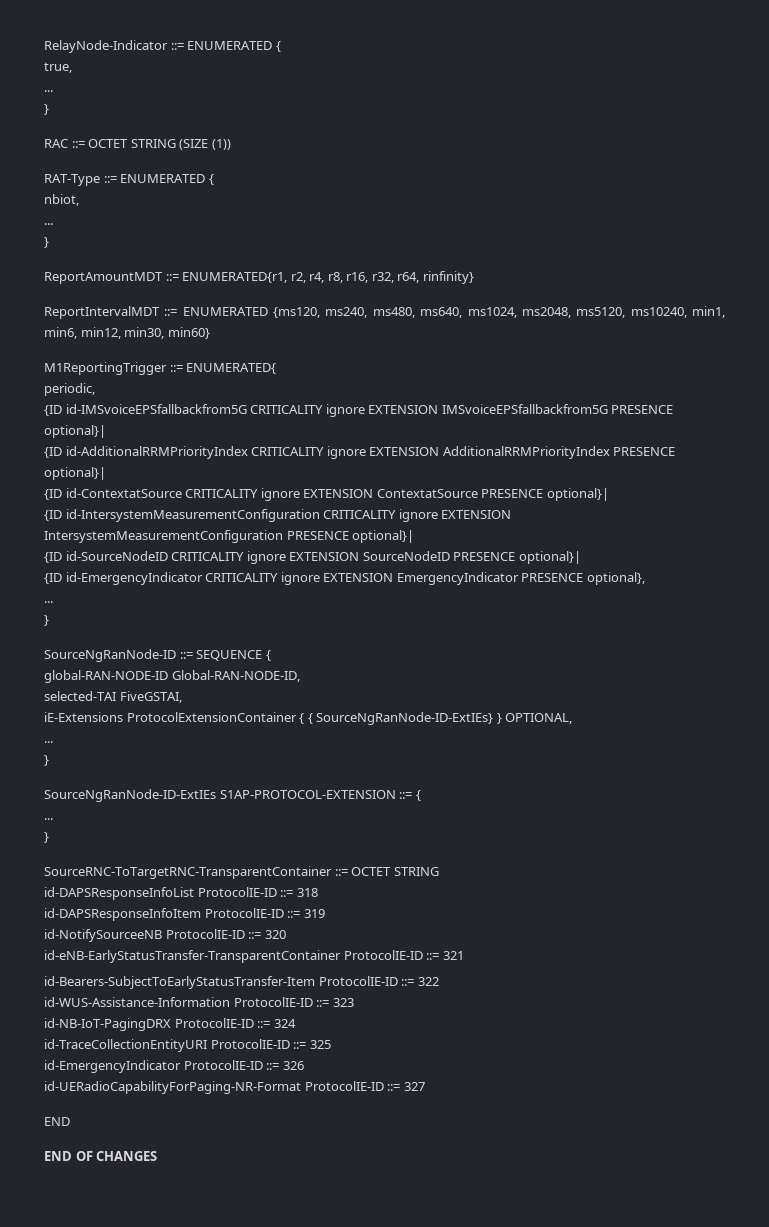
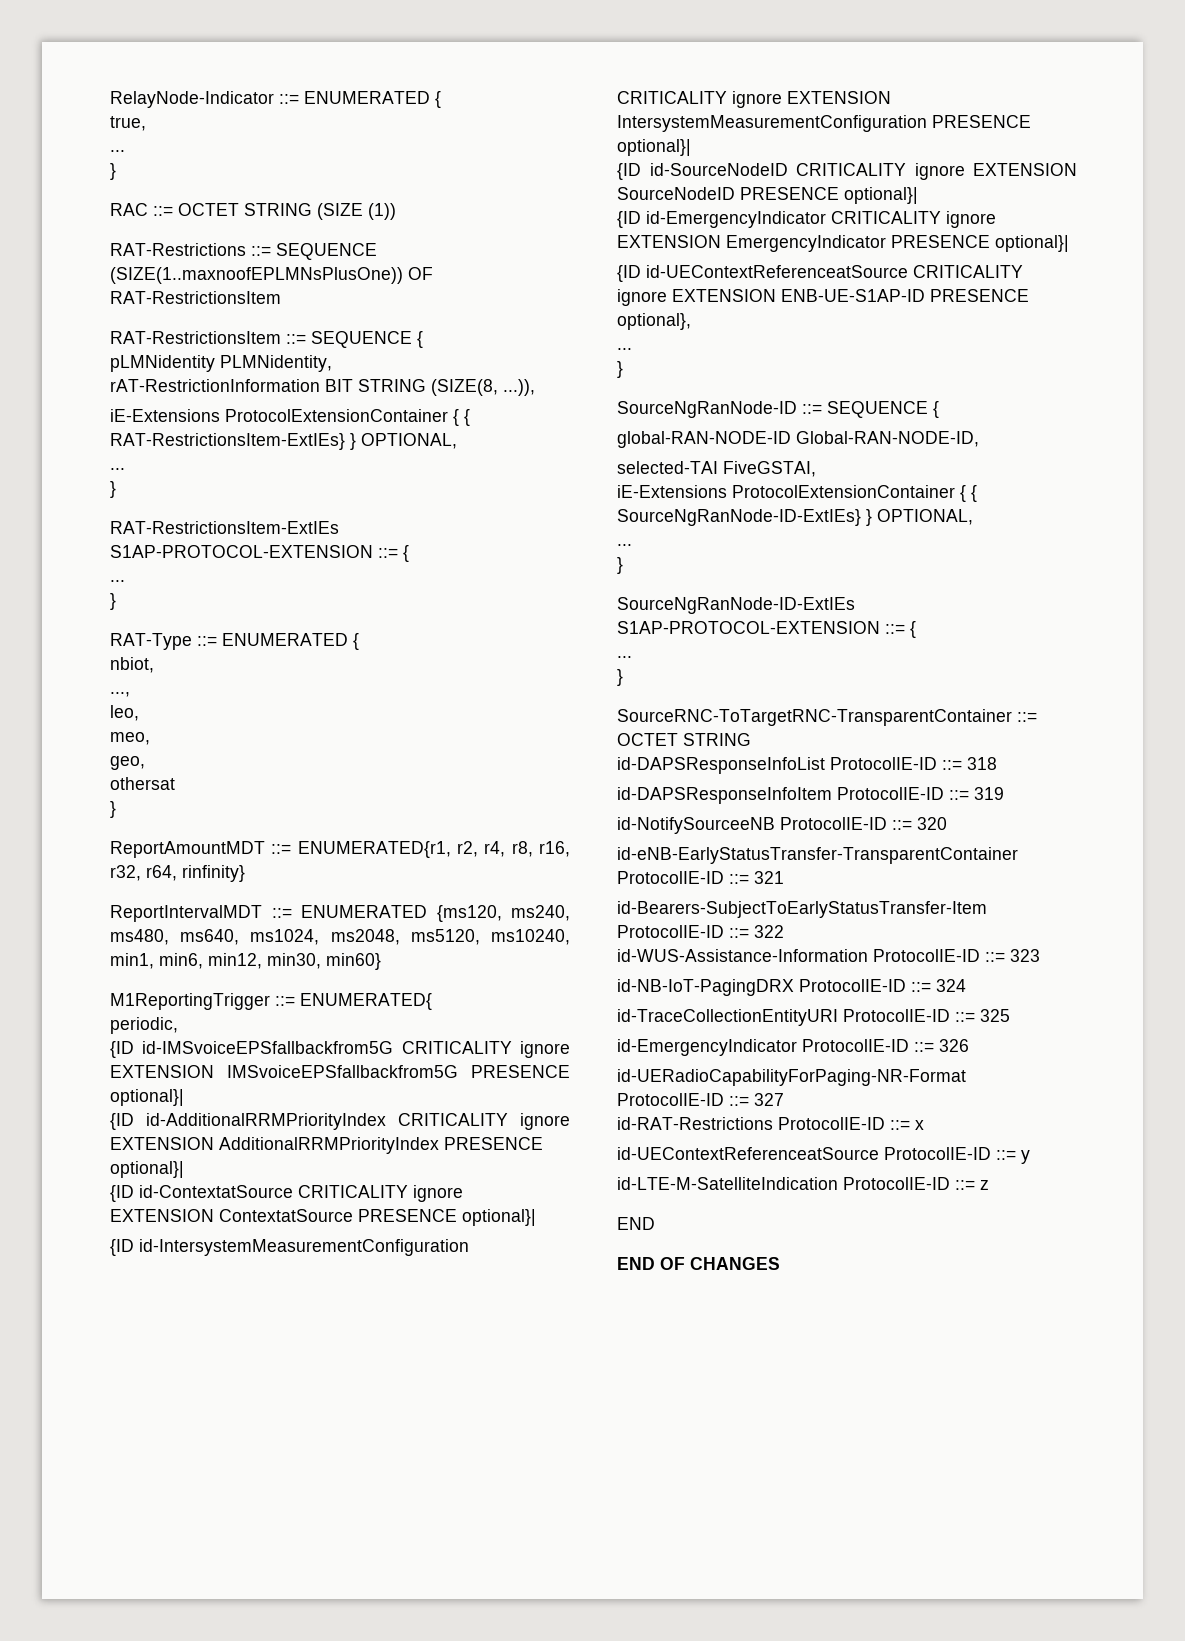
+ RAT-Restrictions ::= SEQUENCE (SIZE(1..maxnoofEPLMNsPlusOne)) OF RAT-RestrictionsItem
+ RAT-RestrictionsItem ::= SEQUENCE {
+ pLMNidentity PLMNidentity,
+ rAT-RestrictionInformation BIT STRING (SIZE(8, ...)),
+ iE-Extensions ProtocolExtensionContainer { { RAT-RestrictionsItem-ExtIEs} } OPTIONAL,
+ ...
+ }
+ RAT-RestrictionsItem-ExtIEs S1AP-PROTOCOL-EXTENSION ::= {
+ ...
+ }
  nbiot,
- ...
+ ...,
+ leo,
+ meo,
+ geo,
+ othersat
- {ID id-EmergencyIndicator CRITICALITY ignore EXTENSION EmergencyIndicator PRESENCE optional},
+ {ID id-EmergencyIndicator CRITICALITY ignore EXTENSION EmergencyIndicator PRESENCE optional}|
+ {ID id-UEContextReferenceatSource CRITICALITY ignore EXTENSION ENB-UE-S1AP-ID PRESENCE optional},
+ id-RAT-Restrictions ProtocolIE-ID ::= x
+ id-UEContextReferenceatSource ProtocolIE-ID ::= y
+ id-LTE-M-SatelliteIndication ProtocolIE-ID ::= z

